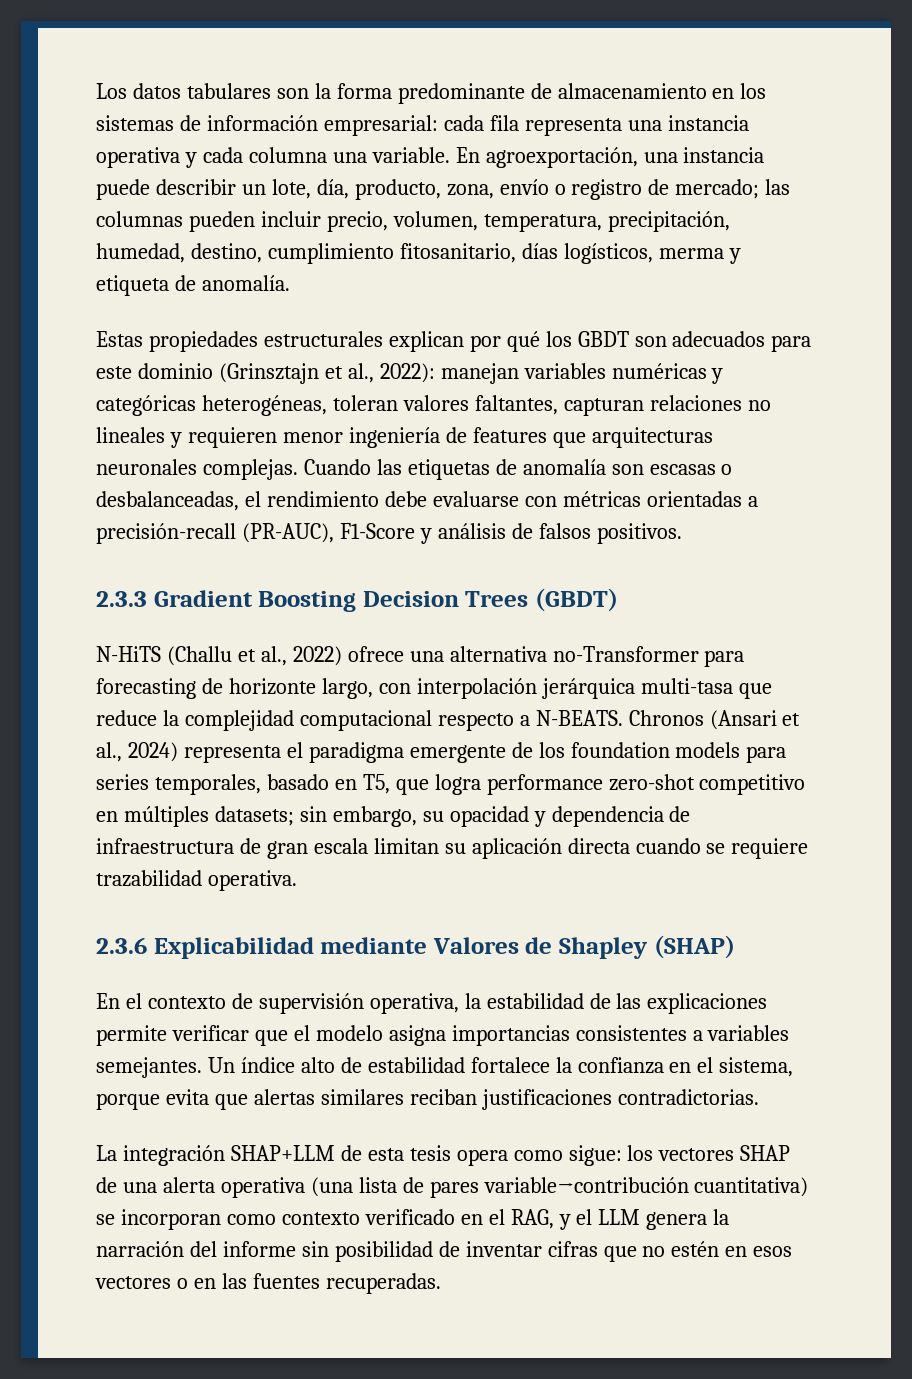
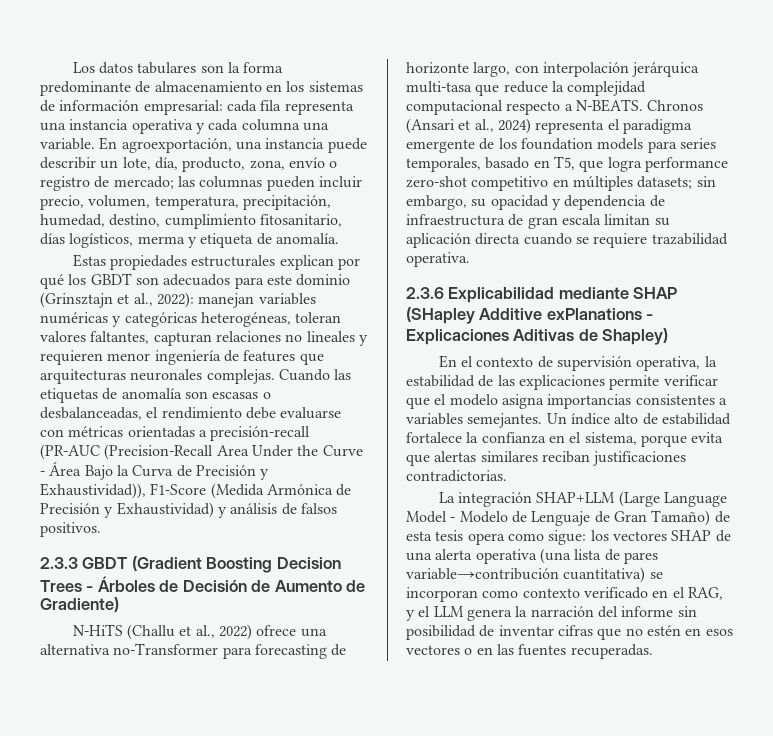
- Cuando las etiquetas de anomalía son escasas o desbalanceadas, el rendimiento debe evaluarse con métricas orientadas a precisión-recall (PR-AUC), F1-Score y análisis de falsos positivos.
+ Cuando las etiquetas de anomalía son escasas o desbalanceadas, el rendimiento debe evaluarse con métricas orientadas a precisión-recall (PR-AUC (Precision-Recall Area Under the Curve - Área Bajo la Curva de Precisión y Exhaustividad)), F1-Score (Medida Armónica de Precisión y Exhaustividad) y análisis de falsos positivos.
- 2.3.3 Gradient Boosting Decision Trees (GBDT)
+ 2.3.3 GBDT (Gradient Boosting Decision Trees - Árboles de Decisión de Aumento de Gradiente)
- 2.3.6 Explicabilidad mediante Valores de Shapley (SHAP)
+ 2.3.6 Explicabilidad mediante SHAP (SHapley Additive exPlanations - Explicaciones Aditivas de Shapley)
- La integración SHAP+LLM de esta tesis opera como sigue: los vectores SHAP de una alerta operativa (una lista de pares variable→contribución cuantitativa) se incorporan como contexto verificado en el RAG, y el LLM genera la narración del informe sin posibilidad de inventar cifras que no estén en esos vectores o en las fuentes recuperadas.
+ La integración SHAP+LLM (Large Language Model - Modelo de Lenguaje de Gran Tamaño) de esta tesis opera como sigue: los vectores SHAP de una alerta operativa (una lista de pares variable→contribución cuantitativa) se incorporan como contexto verificado en el RAG, y el LLM genera la narración del informe sin posibilidad de inventar cifras que no estén en esos vectores o en las fuentes recuperadas.

